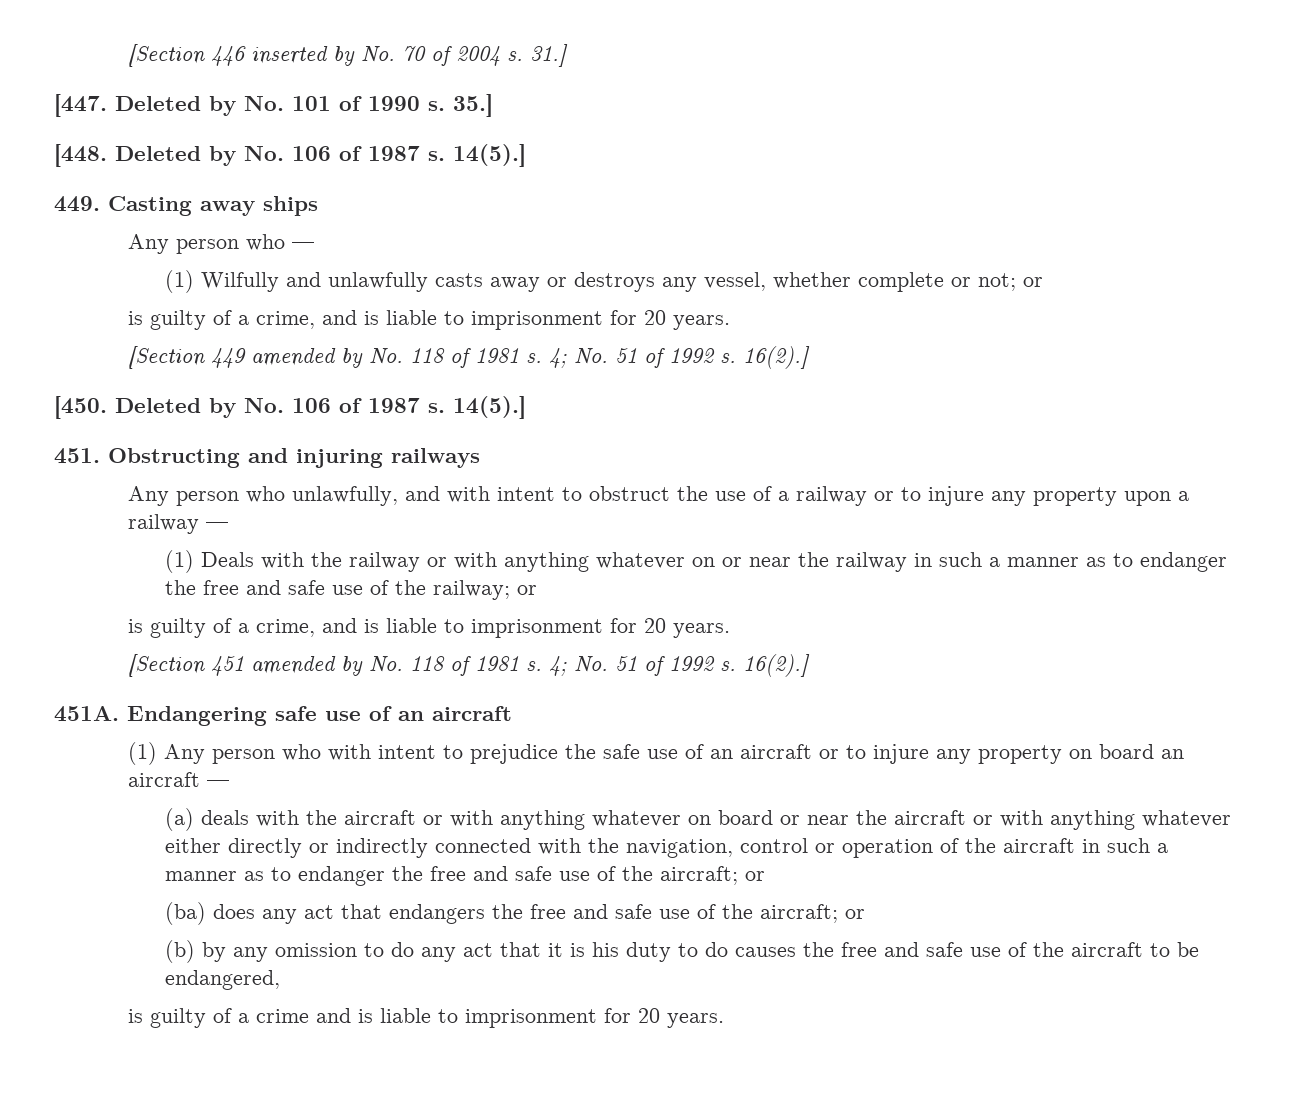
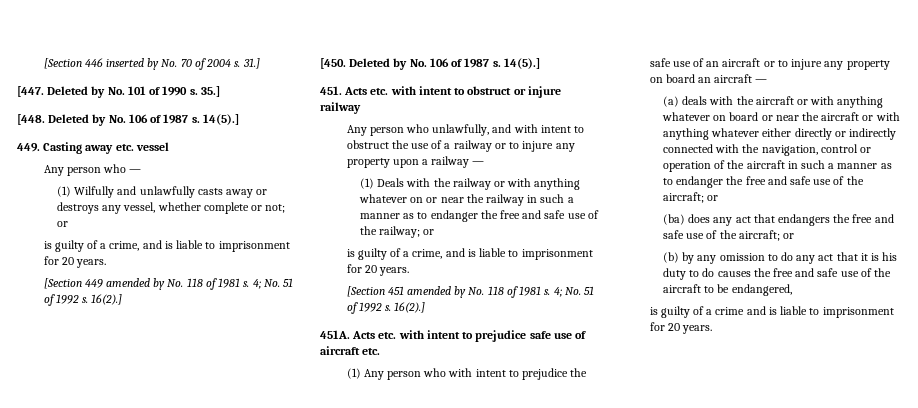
- 449. Casting away ships
+ 449. Casting away etc. vessel
- 451. Obstructing and injuring railways
+ 451. Acts etc. with intent to obstruct or injure railway
- Endangering safe use of an aircraft
+ Acts etc. with intent to prejudice safe use of aircraft etc.

